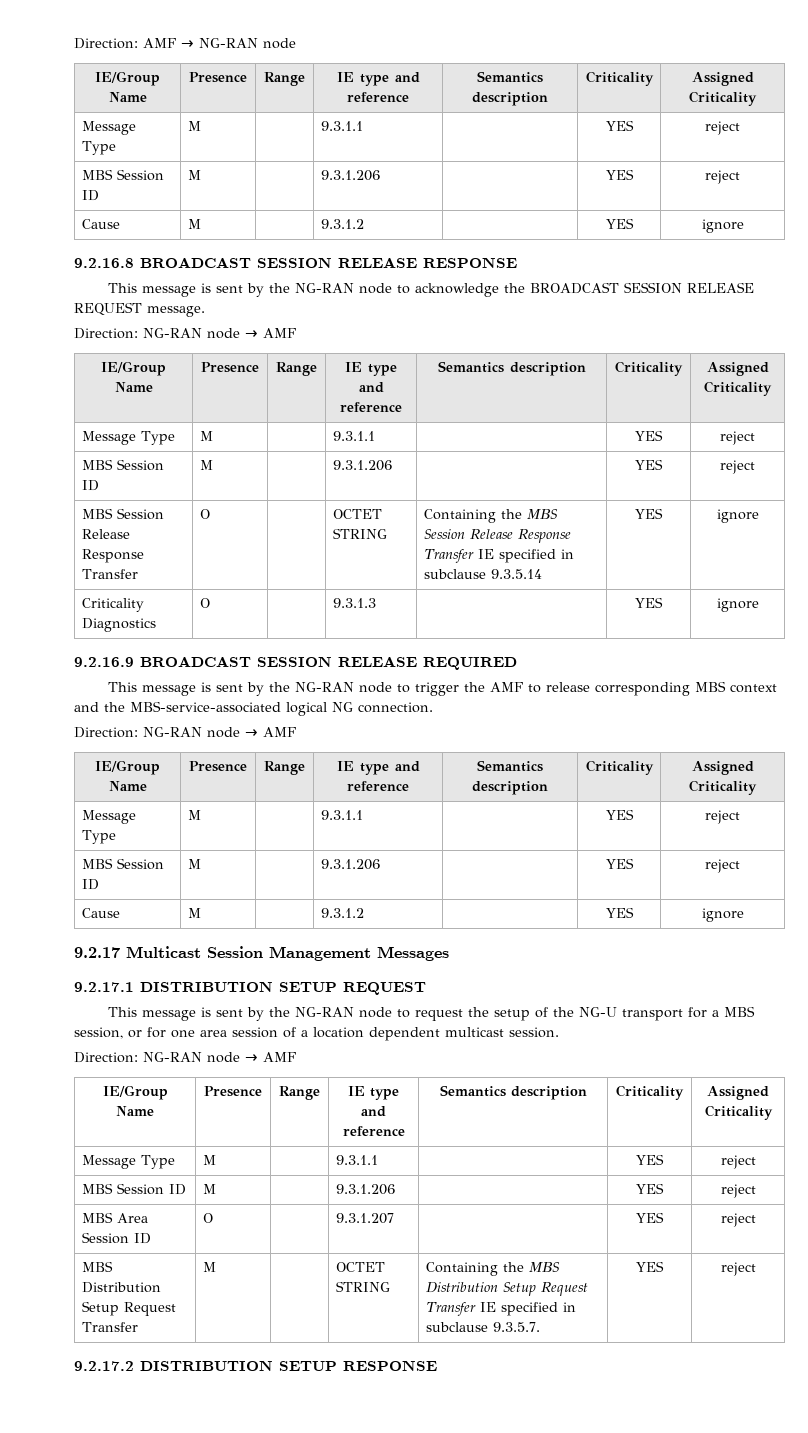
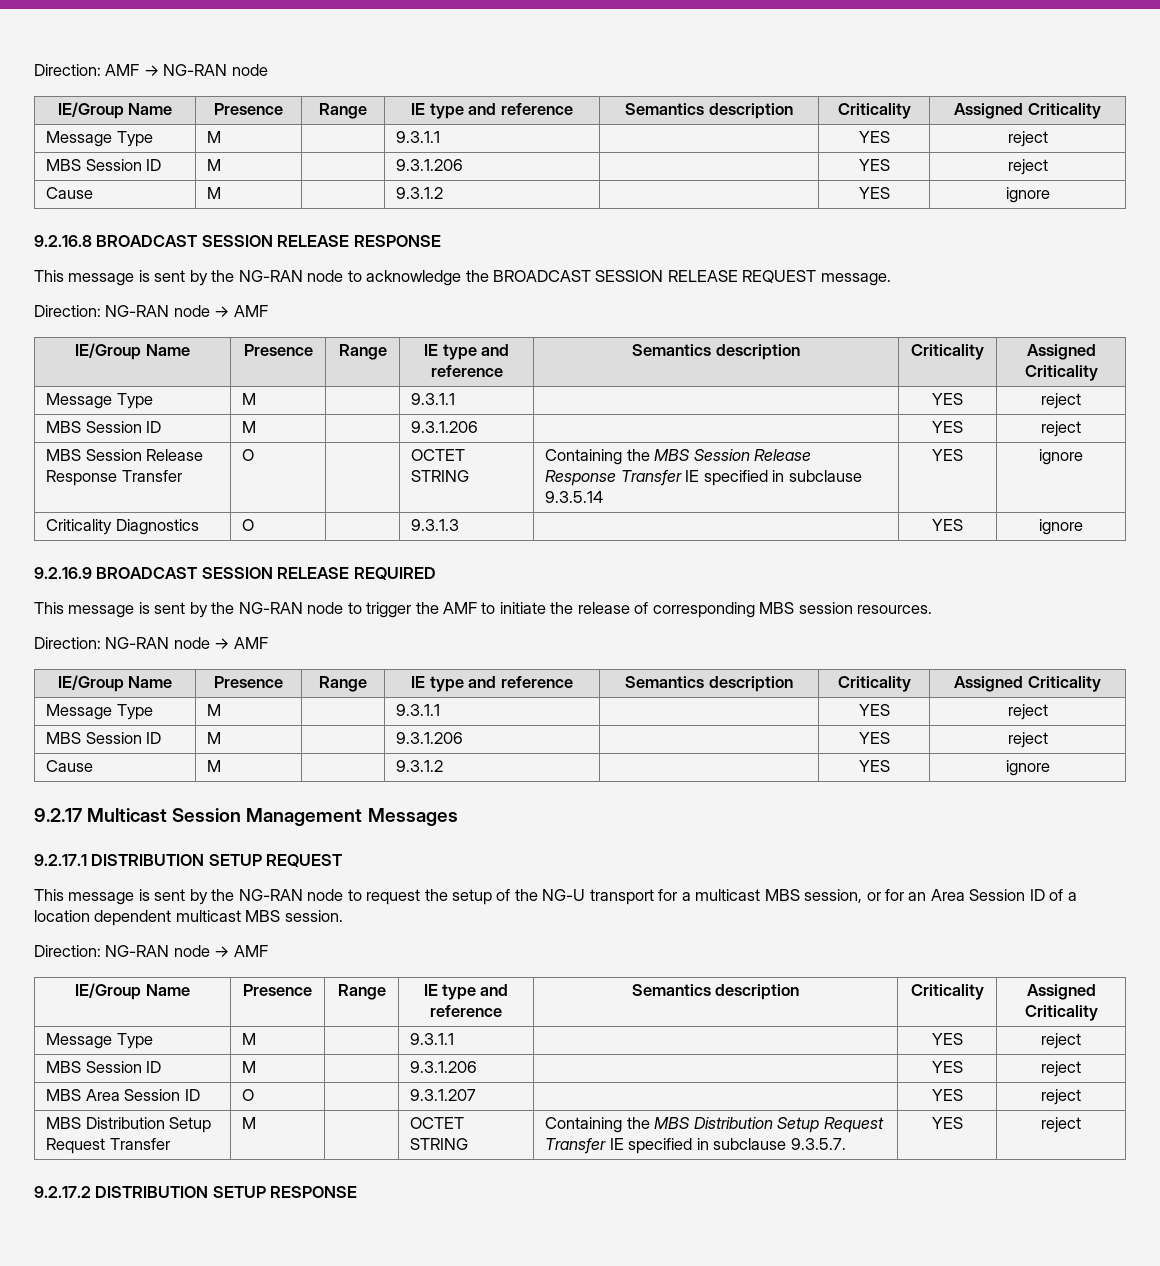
- This message is sent by the NG-RAN node to trigger the AMF to release corresponding MBS context and the MBS-service-associated logical NG connection.
+ This message is sent by the NG-RAN node to trigger the AMF to initiate the release of corresponding MBS session resources.
- This message is sent by the NG-RAN node to request the setup of the NG-U transport for a MBS session, or for one area session of a location dependent multicast session.
+ This message is sent by the NG-RAN node to request the setup of the NG-U transport for a multicast MBS session, or for an Area Session ID of a location dependent multicast MBS session.

